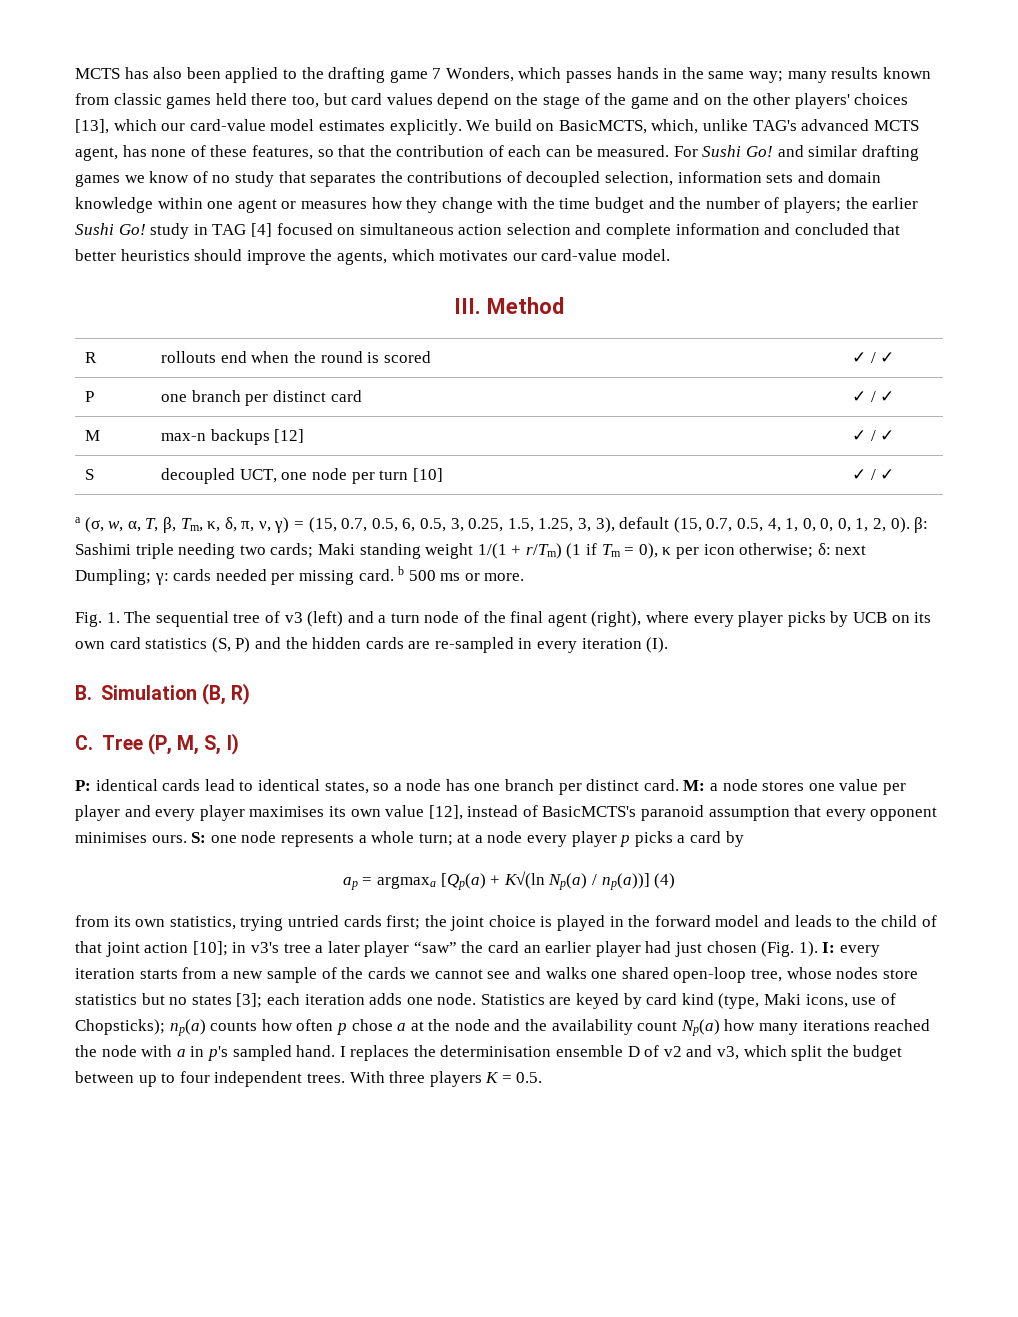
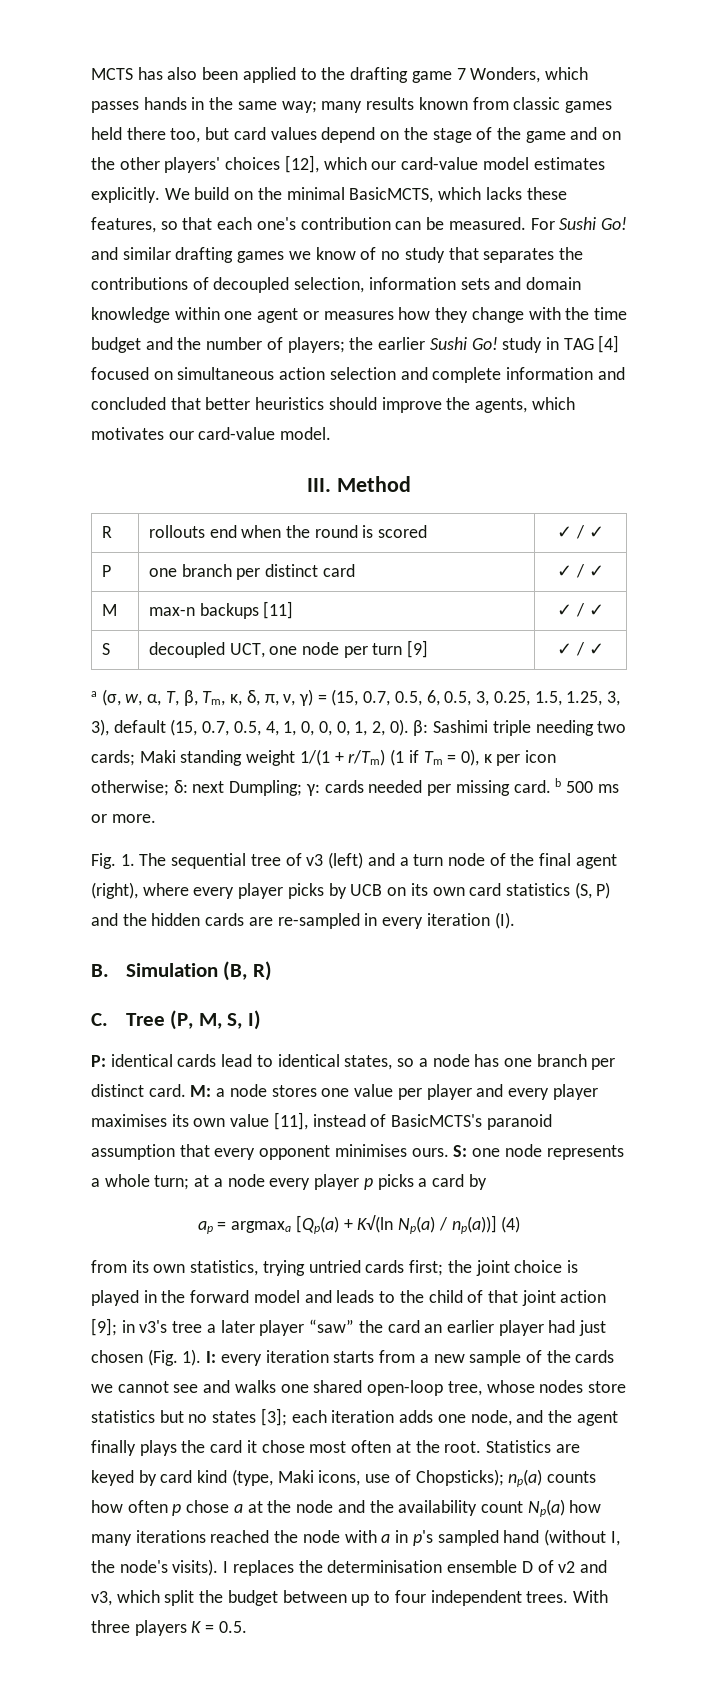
- MCTS has also been applied to the drafting game 7 Wonders, which passes hands in the same way; many results known from classic games held there too, but card values depend on the stage of the game and on the other players' choices [13], which our card-value model estimates explicitly.
+ MCTS has also been applied to the drafting game 7 Wonders, which passes hands in the same way; many results known from classic games held there too, but card values depend on the stage of the game and on the other players' choices [12], which our card-value model estimates explicitly.
- We build on BasicMCTS, which, unlike TAG's advanced MCTS agent, has none of these features, so that the contribution of each can be measured.
+ We build on the minimal BasicMCTS, which lacks these features, so that each one's contribution can be measured.
- M | max-n backups [12] | ✓ / ✓
+ M | max-n backups [11] | ✓ / ✓
- S | decoupled UCT, one node per turn [10] | ✓ / ✓
+ S | decoupled UCT, one node per turn [9] | ✓ / ✓
- M: a node stores one value per player and every player maximises its own value [12], instead of BasicMCTS's paranoid assumption that every opponent minimises ours.
+ M: a node stores one value per player and every player maximises its own value [11], instead of BasicMCTS's paranoid assumption that every opponent minimises ours.
- from its own statistics, trying untried cards first; the joint choice is played in the forward model and leads to the child of that joint action [10]; in v3's tree a later player “saw” the card an earlier player had just chosen (Fig. 1).
+ from its own statistics, trying untried cards first; the joint choice is played in the forward model and leads to the child of that joint action [9]; in v3's tree a later player “saw” the card an earlier player had just chosen (Fig. 1).
- I: every iteration starts from a new sample of the cards we cannot see and walks one shared open-loop tree, whose nodes store statistics but no states [3]; each iteration adds one node.
+ I: every iteration starts from a new sample of the cards we cannot see and walks one shared open-loop tree, whose nodes store statistics but no states [3]; each iteration adds one node, and the agent finally plays the card it chose most often at the root.
- Statistics are keyed by card kind (type, Maki icons, use of Chopsticks); np(a) counts how often p chose a at the node and the availability count Np(a) how many iterations reached the node with a in p's sampled hand.
+ Statistics are keyed by card kind (type, Maki icons, use of Chopsticks); np(a) counts how often p chose a at the node and the availability count Np(a) how many iterations reached the node with a in p's sampled hand (without I, the node's visits).

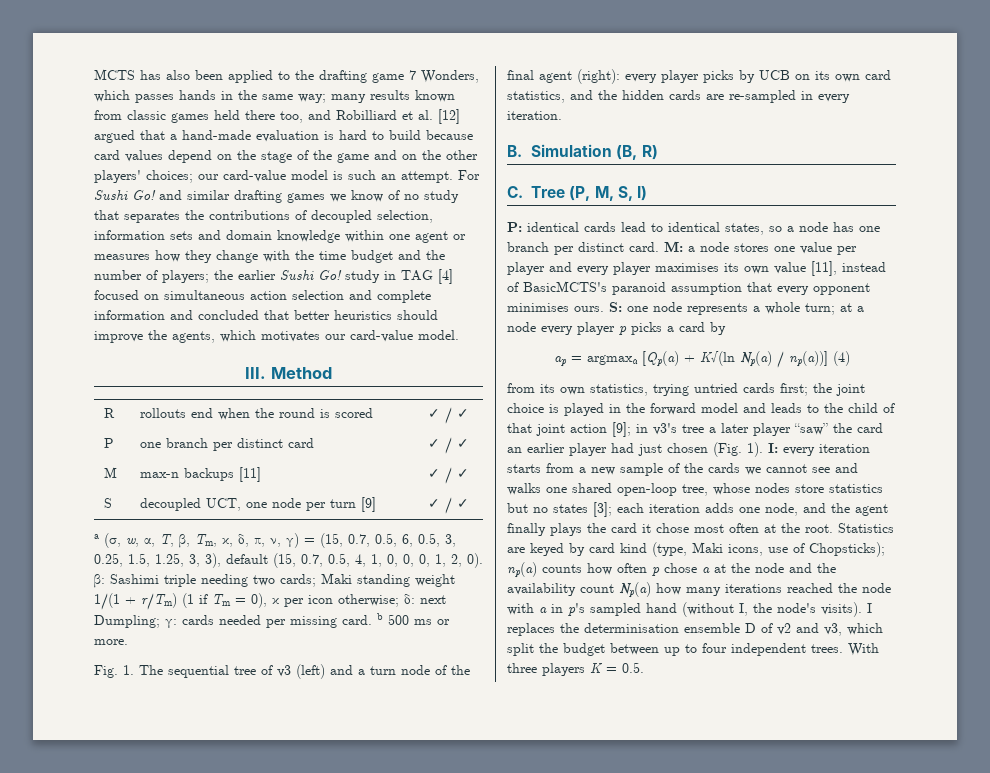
- MCTS has also been applied to the drafting game 7 Wonders, which passes hands in the same way; many results known from classic games held there too, but card values depend on the stage of the game and on the other players' choices [12], which our card-value model estimates explicitly. We build on the minimal BasicMCTS, which lacks these features, so that each one's contribution can be measured.
+ MCTS has also been applied to the drafting game 7 Wonders, which passes hands in the same way; many results known from classic games held there too, and Robilliard et al. [12] argued that a hand-made evaluation is hard to build because card values depend on the stage of the game and on the other players' choices; our card-value model is such an attempt.
- Fig. 1. The sequential tree of v3 (left) and a turn node of the final agent (right), where every player picks by UCB on its own card statistics (S, P) and the hidden cards are re-sampled in every iteration (I).
+ Fig. 1. The sequential tree of v3 (left) and a turn node of the final agent (right): every player picks by UCB on its own card statistics, and the hidden cards are re-sampled in every iteration.

